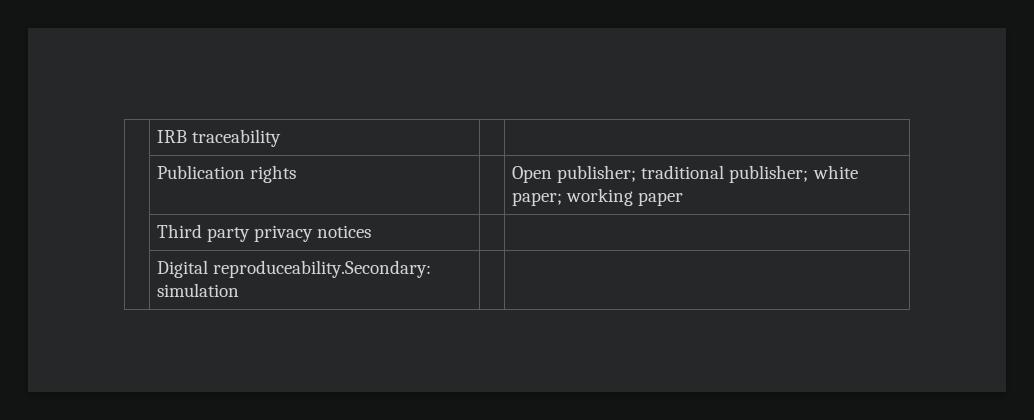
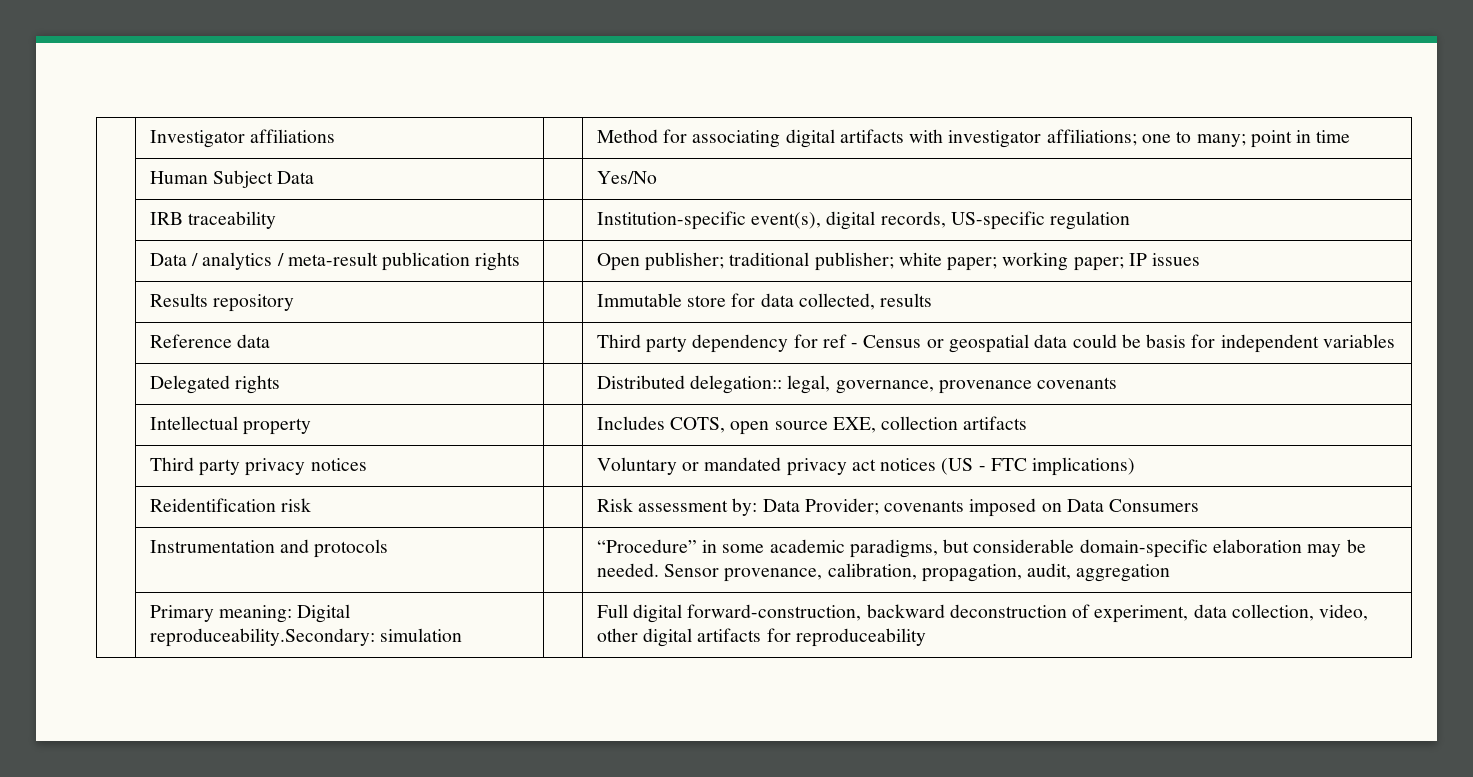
- | IRB traceability | |
- | Publication rights | | Open publisher; traditional publisher; white paper; working paper
- | Third party privacy notices | |
- | Digital reproduceability.Secondary: simulation | |
+ | Investigator affiliations | | Method for associating digital artifacts with investigator affiliations; one to many; point in time
+ | Human Subject Data | | Yes/No
+ | IRB traceability | | Institution-specific event(s), digital records, US-specific regulation
+ | Data / analytics / meta-result publication rights | | Open publisher; traditional publisher; white paper; working paper; IP issues
+ | Results repository | | Immutable store for data collected, results
+ | Reference data | | Third party dependency for ref - Census or geospatial data could be basis for independent variables
+ | Delegated rights | | Distributed delegation:: legal, governance, provenance covenants
+ | Intellectual property | | Includes COTS, open source EXE, collection artifacts
+ | Third party privacy notices | | Voluntary or mandated privacy act notices (US - FTC implications)
+ | Reidentification risk | | Risk assessment by: Data Provider; covenants imposed on Data Consumers
+ | Instrumentation and protocols | | “Procedure” in some academic paradigms, but considerable domain-specific elaboration may be needed. Sensor provenance, calibration, propagation, audit, aggregation
+ | Primary meaning: Digital reproduceability.Secondary: simulation | | Full digital forward-construction, backward deconstruction of experiment, data collection, video, other digital artifacts for reproduceability

